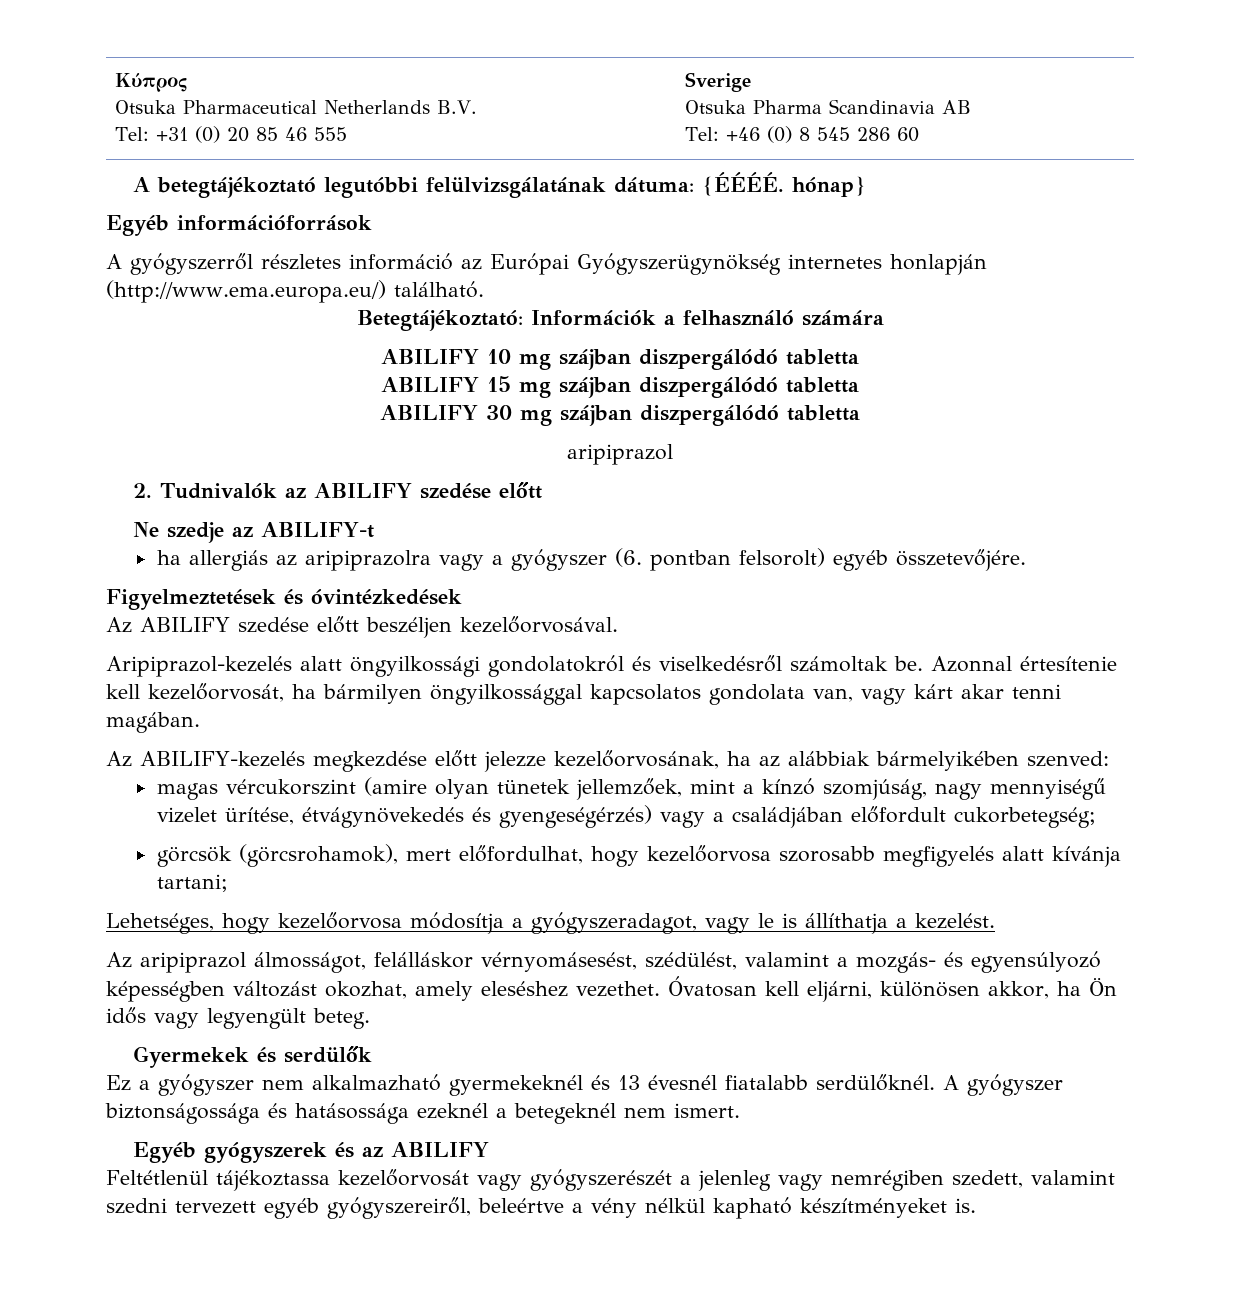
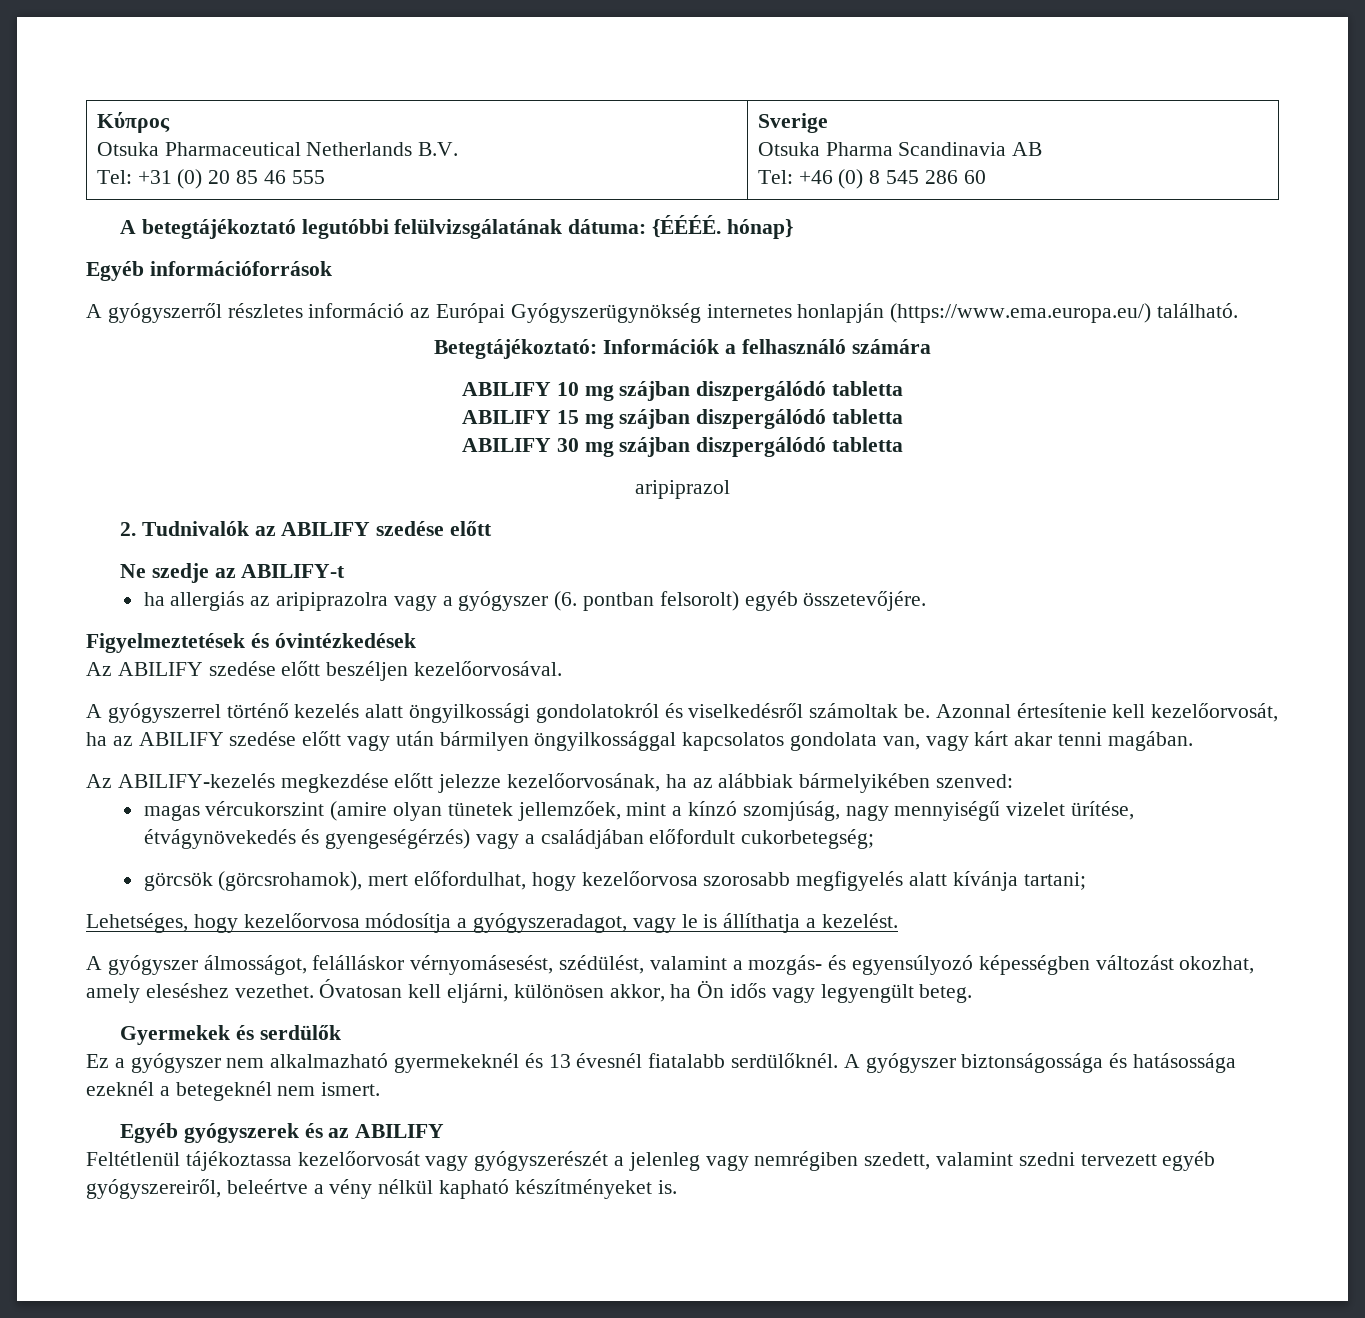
- A gyógyszerről részletes információ az Európai Gyógyszerügynökség internetes honlapján (http://www.ema.europa.eu/) található.
+ A gyógyszerről részletes információ az Európai Gyógyszerügynökség internetes honlapján (https://www.ema.europa.eu/) található.
- Aripiprazol-kezelés alatt öngyilkossági gondolatokról és viselkedésről számoltak be.
+ A gyógyszerrel történő kezelés alatt öngyilkossági gondolatokról és viselkedésről számoltak be.
- Azonnal értesítenie kell kezelőorvosát, ha bármilyen öngyilkossággal kapcsolatos gondolata van, vagy kárt akar tenni magában.
+ Azonnal értesítenie kell kezelőorvosát, ha az ABILIFY szedése előtt vagy után bármilyen öngyilkossággal kapcsolatos gondolata van, vagy kárt akar tenni magában.
- Az aripiprazol álmosságot, felálláskor vérnyomásesést, szédülést, valamint a mozgás- és egyensúlyozó képességben változást okozhat, amely eleséshez vezethet.
+ A gyógyszer álmosságot, felálláskor vérnyomásesést, szédülést, valamint a mozgás- és egyensúlyozó képességben változást okozhat, amely eleséshez vezethet.

